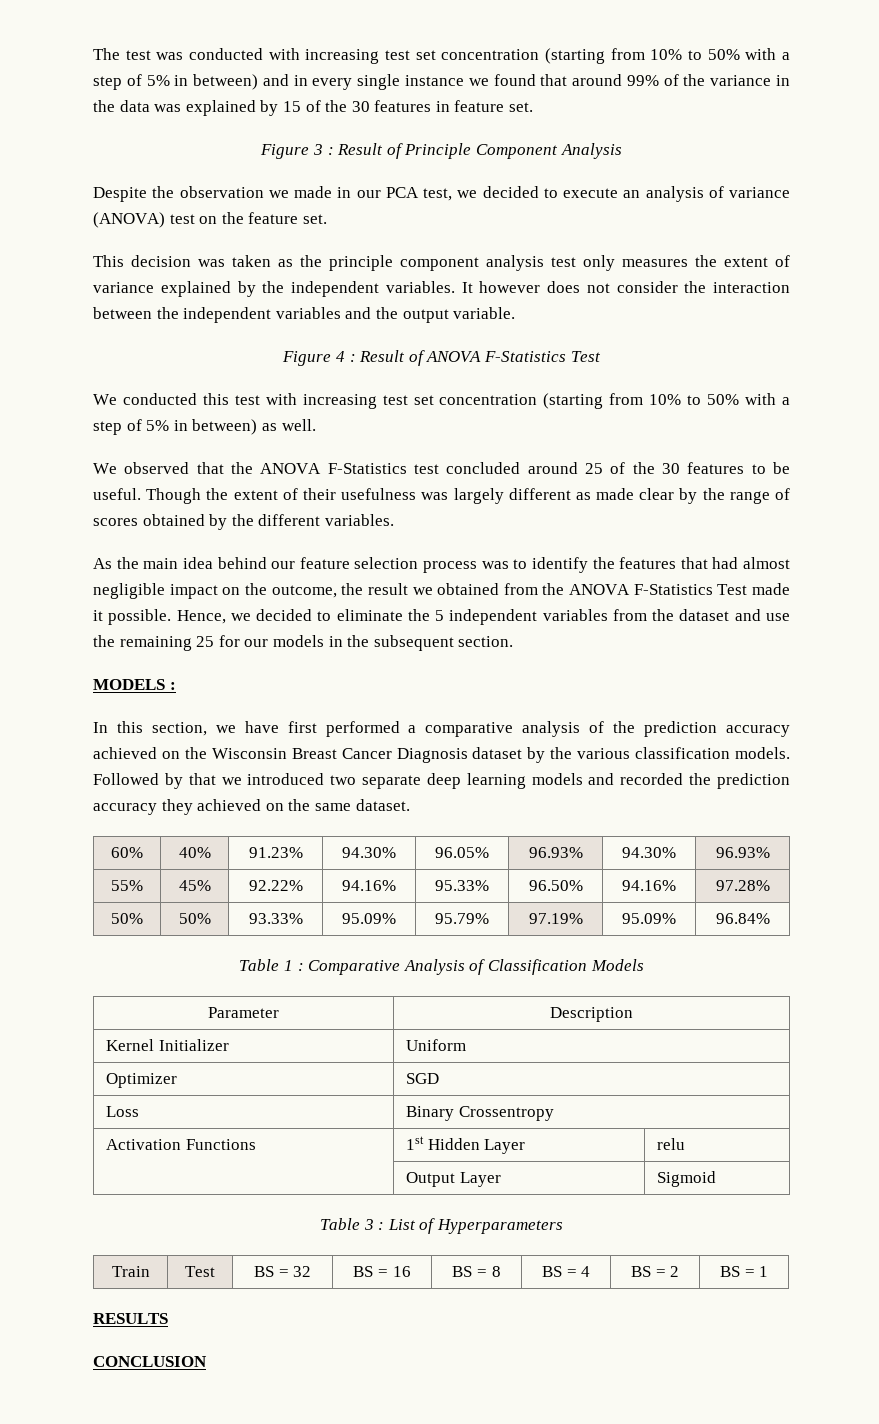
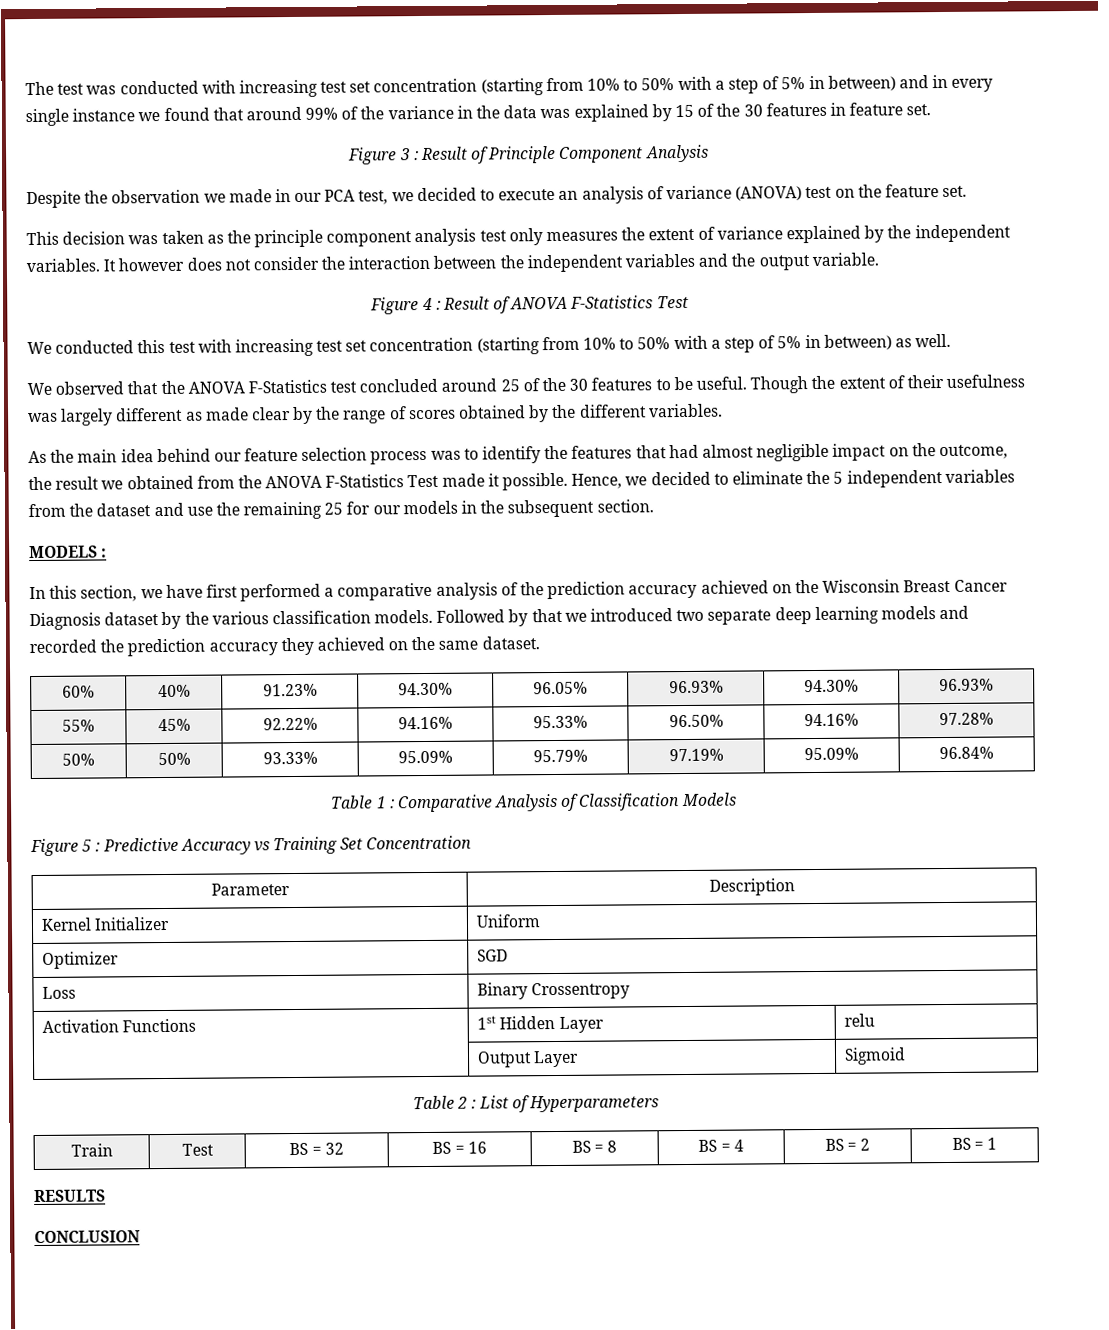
+ Figure 5 : Predictive Accuracy vs Training Set Concentration
- Table 3 : List of Hyperparameters
+ Table 2 : List of Hyperparameters

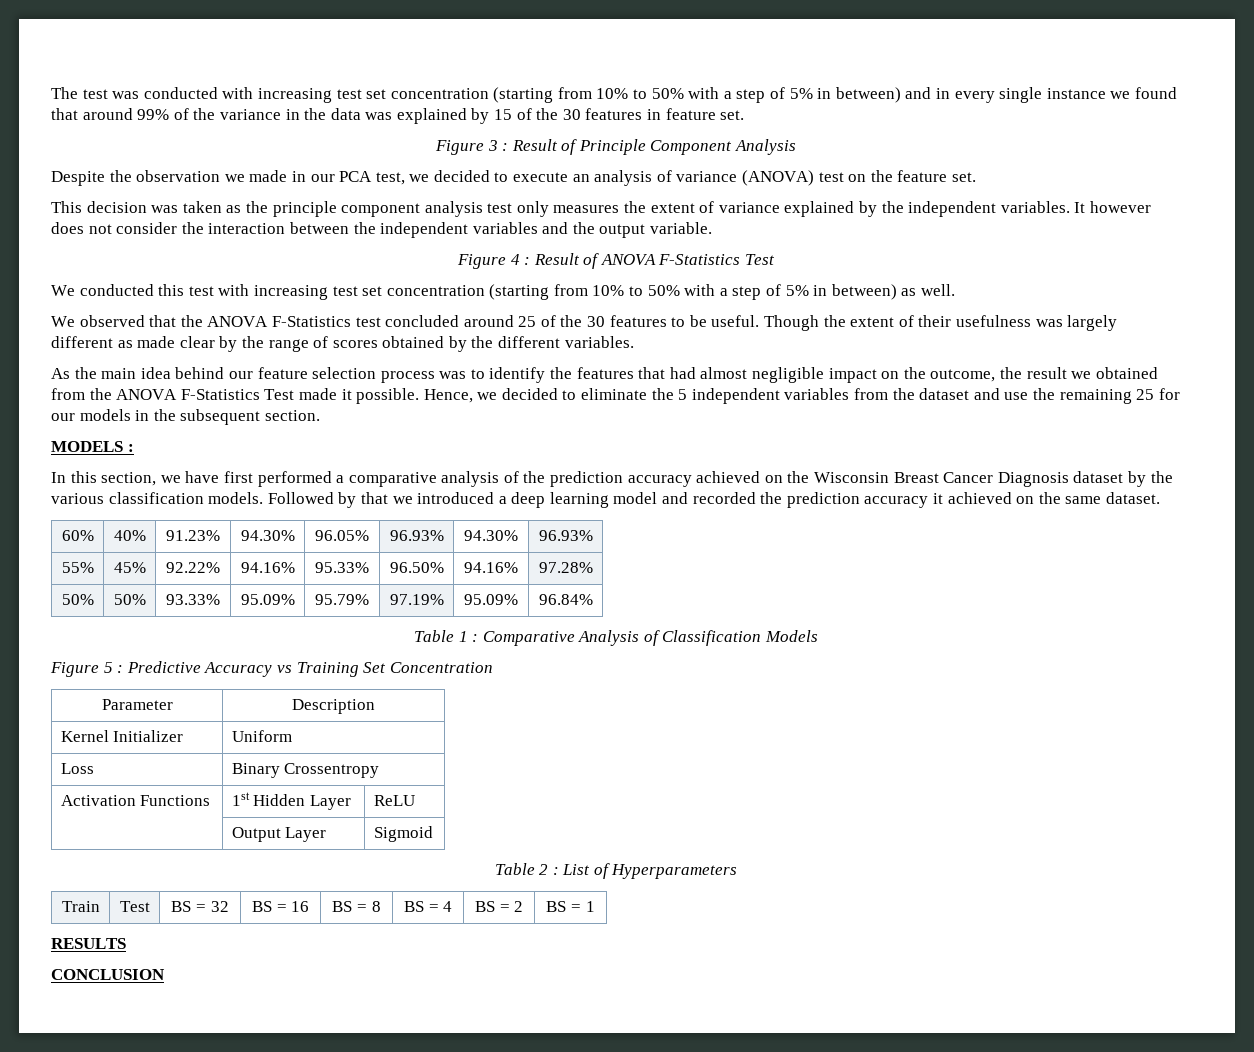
- Followed by that we introduced two separate deep learning models and recorded the prediction accuracy they achieved on the same dataset.
+ Followed by that we introduced a deep learning model and recorded the prediction accuracy it achieved on the same dataset.
- Optimizer | SGD
- Activation Functions | 1st Hidden Layer | relu
+ Activation Functions | 1st Hidden Layer | ReLU

